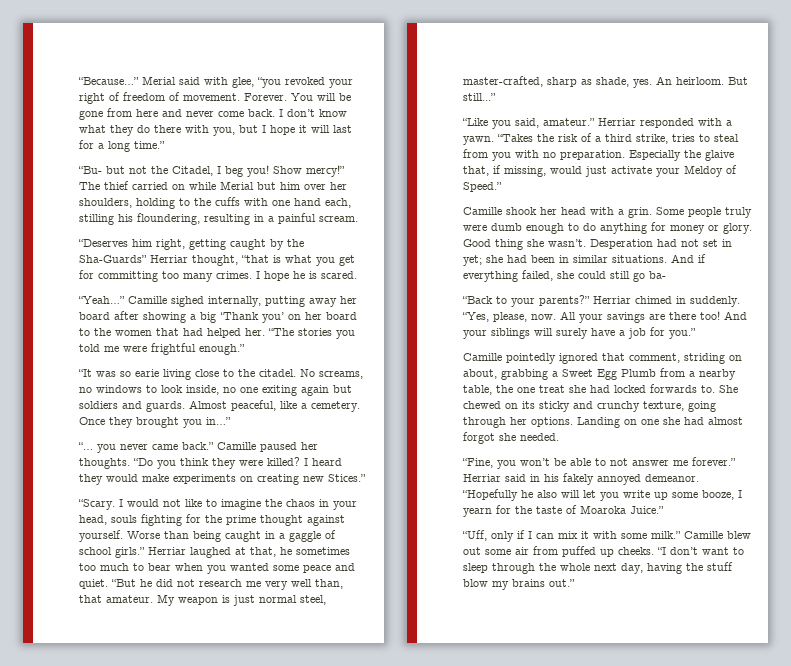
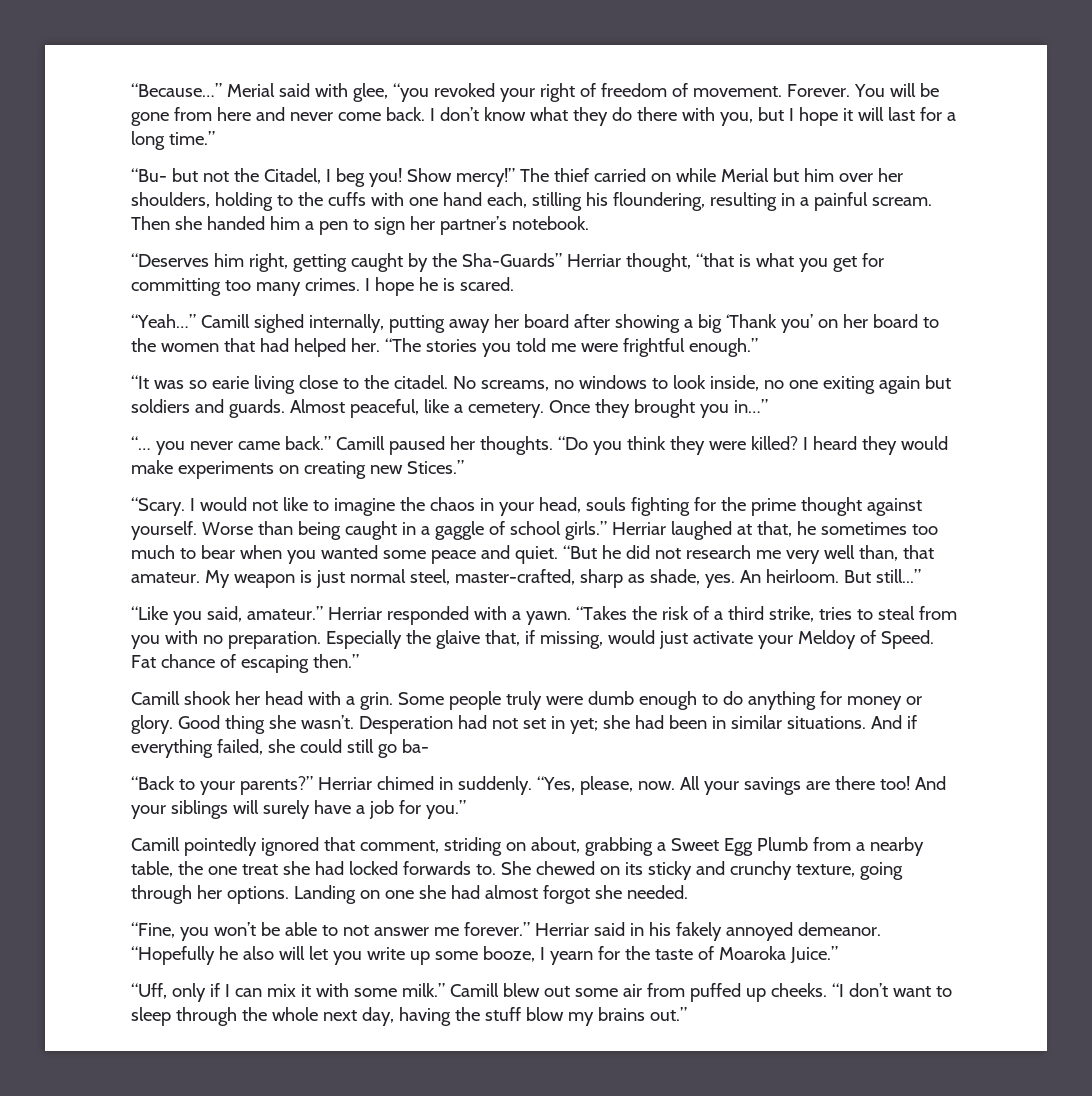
+ Then she handed him a pen to sign her partner’s notebook.
- Camille sighed internally, putting away her board after showing a big ‘Thank you’ on her board to the women that had helped her.
+ Camill sighed internally, putting away her board after showing a big ‘Thank you’ on her board to the women that had helped her.
- Camille paused her thoughts.
+ Camill paused her thoughts.
- Especially the glaive that, if missing, would just activate your Meldoy of Speed.”
- Camille shook her head with a grin.
+ Especially the glaive that, if missing, would just activate your Meldoy of Speed. Fat chance of escaping then.”
+ Camill shook her head with a grin.
- Camille pointedly ignored that comment, striding on about, grabbing a Sweet Egg Plumb from a nearby table, the one treat she had locked forwards to.
+ Camill pointedly ignored that comment, striding on about, grabbing a Sweet Egg Plumb from a nearby table, the one treat she had locked forwards to.
- Camille blew out some air from puffed up cheeks.
+ Camill blew out some air from puffed up cheeks.

